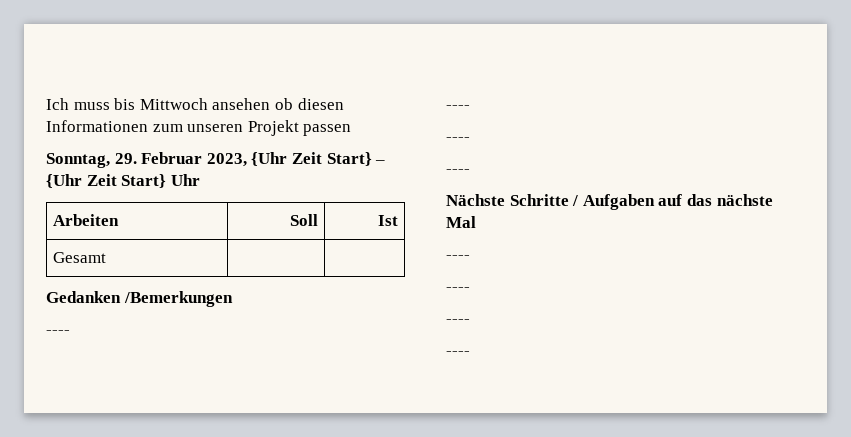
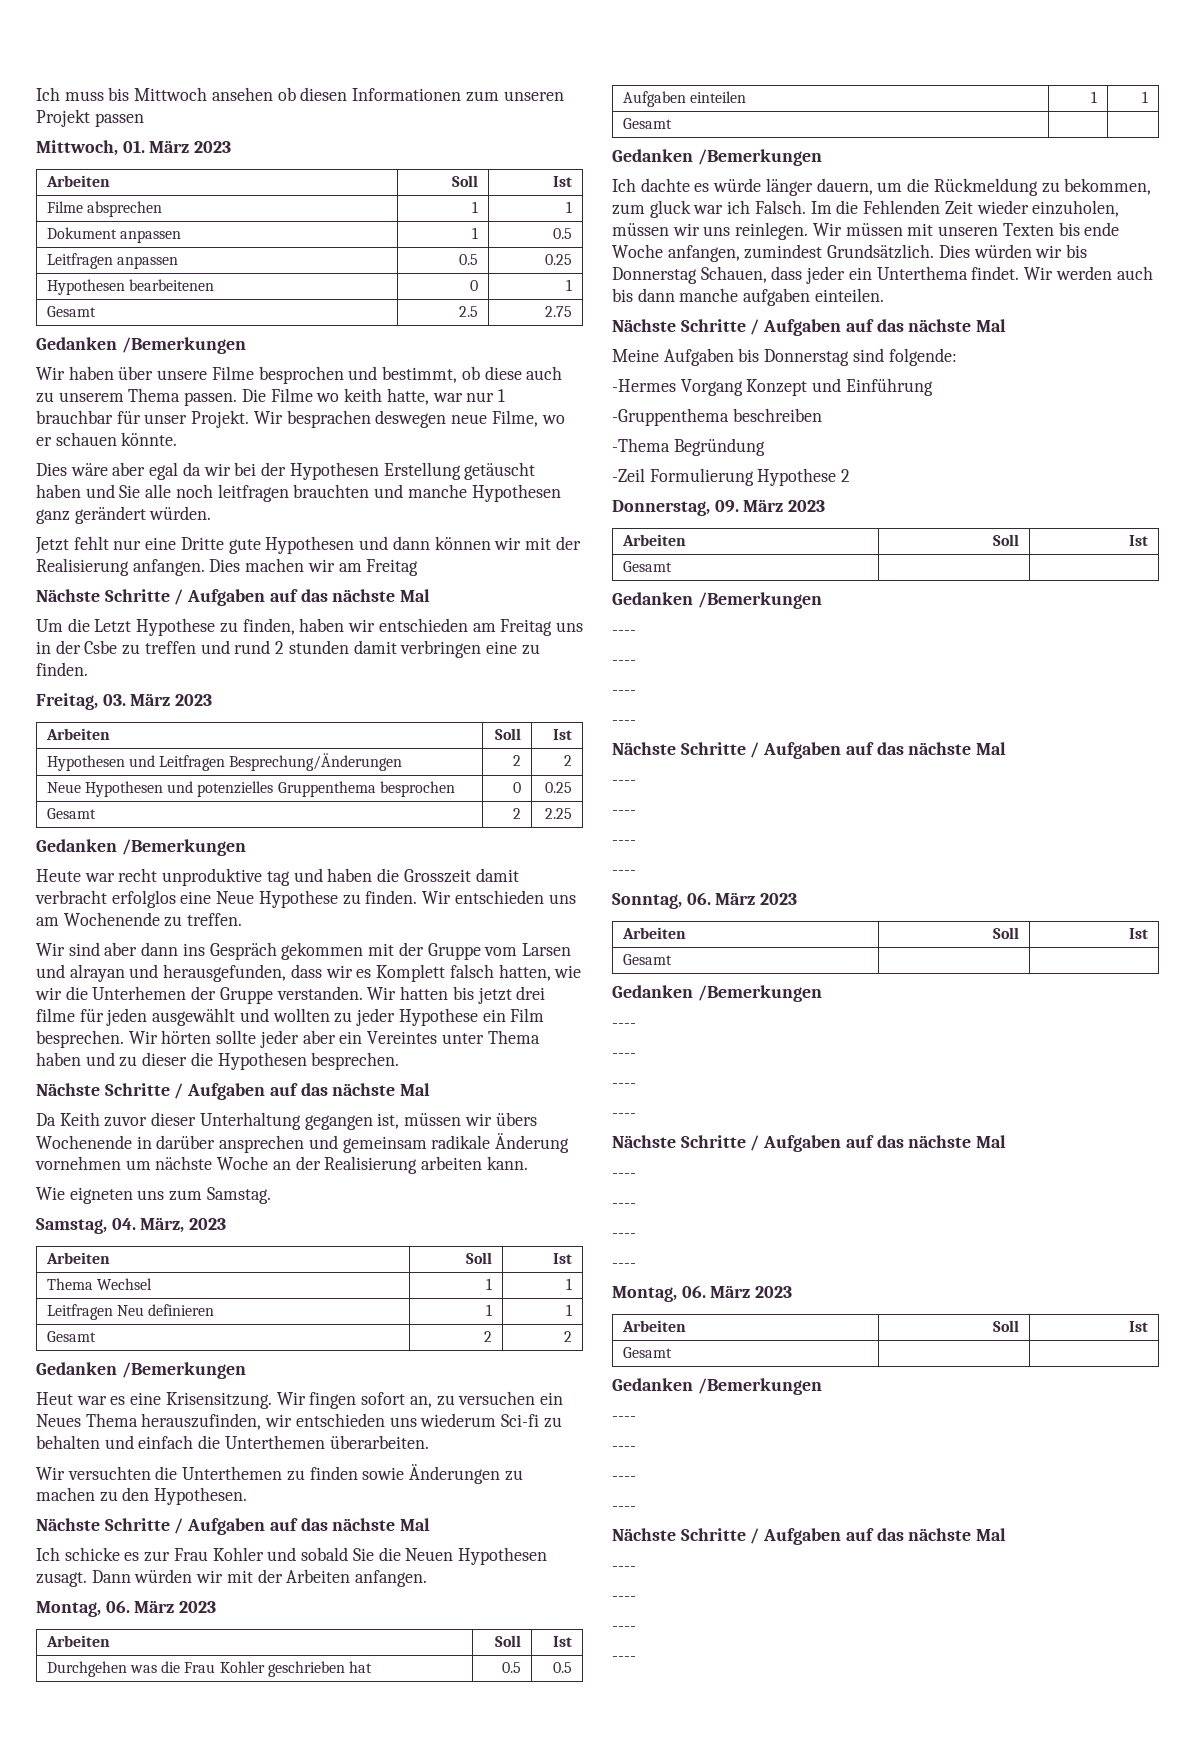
- Sonntag, 29. Februar 2023, {Uhr Zeit Start} – {Uhr Zeit Start} Uhr
+ Mittwoch, 01. März 2023
+ Arbeiten | Soll | Ist
+ Filme absprechen | 1 | 1
+ Dokument anpassen | 1 | 0.5
+ Leitfragen anpassen | 0.5 | 0.25
+ Hypothesen bearbeitenen | 0 | 1
+ Gesamt | 2.5 | 2.75
+ Gedanken /Bemerkungen
+ Wir haben über unsere Filme besprochen und bestimmt, ob diese auch zu unserem Thema passen. Die Filme wo keith hatte, war nur 1 brauchbar für unser Projekt. Wir besprachen deswegen neue Filme, wo er schauen könnte.
+ Dies wäre aber egal da wir bei der Hypothesen Erstellung getäuscht haben und Sie alle noch leitfragen brauchten und manche Hypothesen ganz gerändert würden.
+ Jetzt fehlt nur eine Dritte gute Hypothesen und dann können wir mit der Realisierung anfangen. Dies machen wir am Freitag
+ Nächste Schritte / Aufgaben auf das nächste Mal
+ Um die Letzt Hypothese zu finden, haben wir entschieden am Freitag uns in der Csbe zu treffen und rund 2 stunden damit verbringen eine zu finden.
+ Freitag, 03. März 2023
+ Arbeiten | Soll | Ist
+ Hypothesen und Leitfragen Besprechung/Änderungen | 2 | 2
+ Neue Hypothesen und potenzielles Gruppenthema besprochen | 0 | 0.25
+ Gesamt | 2 | 2.25
+ Gedanken /Bemerkungen
+ Heute war recht unproduktive tag und haben die Grosszeit damit verbracht erfolglos eine Neue Hypothese zu finden. Wir entschieden uns am Wochenende zu treffen.
+ Wir sind aber dann ins Gespräch gekommen mit der Gruppe vom Larsen und alrayan und herausgefunden, dass wir es Komplett falsch hatten, wie wir die Unterhemen der Gruppe verstanden. Wir hatten bis jetzt drei filme für jeden ausgewählt und wollten zu jeder Hypothese ein Film besprechen. Wir hörten sollte jeder aber ein Vereintes unter Thema haben und zu dieser die Hypothesen besprechen.
+ Nächste Schritte / Aufgaben auf das nächste Mal
+ Da Keith zuvor dieser Unterhaltung gegangen ist, müssen wir übers Wochenende in darüber ansprechen und gemeinsam radikale Änderung vornehmen um nächste Woche an der Realisierung arbeiten kann.
+ Wie eigneten uns zum Samstag.
+ Samstag, 04. März, 2023
+ Arbeiten | Soll | Ist
+ Thema Wechsel | 1 | 1
+ Leitfragen Neu definieren | 1 | 1
+ Gesamt | 2 | 2
+ Gedanken /Bemerkungen
+ Heut war es eine Krisensitzung. Wir fingen sofort an, zu versuchen ein Neues Thema herauszufinden, wir entschieden uns wiederum Sci-fi zu behalten und einfach die Unterthemen überarbeiten.
+ Wir versuchten die Unterthemen zu finden sowie Änderungen zu machen zu den Hypothesen.
+ Nächste Schritte / Aufgaben auf das nächste Mal
+ Ich schicke es zur Frau Kohler und sobald Sie die Neuen Hypothesen zusagt. Dann würden wir mit der Arbeiten anfangen.
+ Montag, 06. März 2023
+ Arbeiten | Soll | Ist
+ Durchgehen was die Frau Kohler geschrieben hat | 0.5 | 0.5
+ Aufgaben einteilen | 1 | 1
+ Gesamt | |
+ Gedanken /Bemerkungen
+ Ich dachte es würde länger dauern, um die Rückmeldung zu bekommen, zum gluck war ich Falsch. Im die Fehlenden Zeit wieder einzuholen, müssen wir uns reinlegen. Wir müssen mit unseren Texten bis ende Woche anfangen, zumindest Grundsätzlich. Dies würden wir bis Donnerstag Schauen, dass jeder ein Unterthema findet. Wir werden auch bis dann manche aufgaben einteilen.
+ Nächste Schritte / Aufgaben auf das nächste Mal
+ Meine Aufgaben bis Donnerstag sind folgende:
+ -Hermes Vorgang Konzept und Einführung
+ -Gruppenthema beschreiben
+ -Thema Begründung
+ -Zeil Formulierung Hypothese 2
+ Donnerstag, 09. März 2023
+ Sonntag, 06. März 2023
+ Arbeiten | Soll | Ist
+ Gesamt | |
+ Gedanken /Bemerkungen
+ ----
+ ----
+ ----
+ ----
+ Nächste Schritte / Aufgaben auf das nächste Mal
+ ----
+ ----
+ ----
+ ----
+ Montag, 06. März 2023
+ Arbeiten | Soll | Ist
+ Gesamt | |
+ Gedanken /Bemerkungen
+ ----
+ ----
+ ----
+ ----
+ Nächste Schritte / Aufgaben auf das nächste Mal
+ ----
+ ----
+ ----
+ ----

